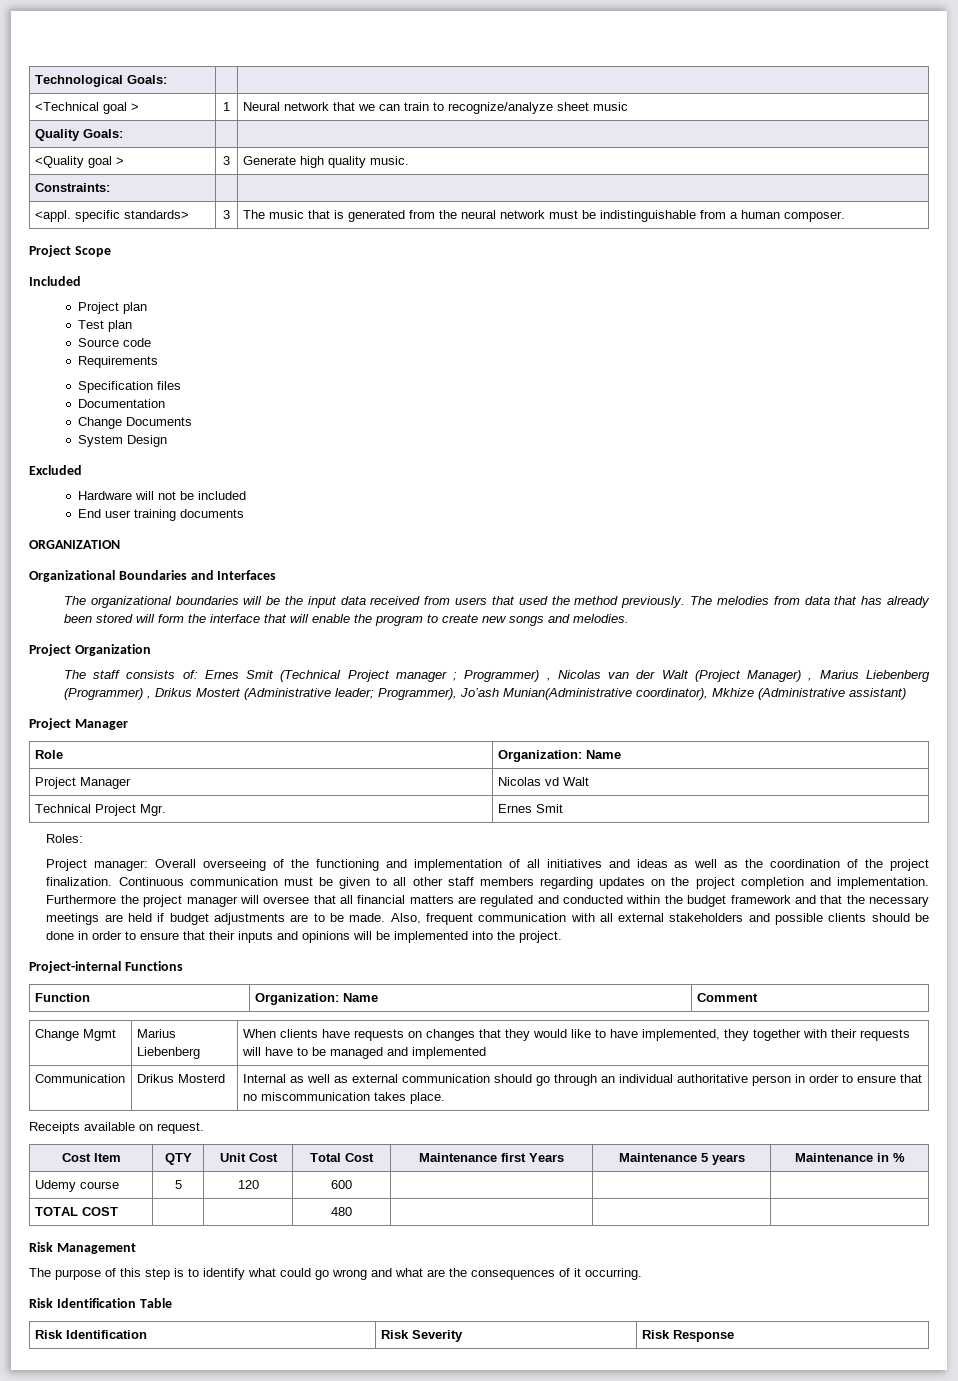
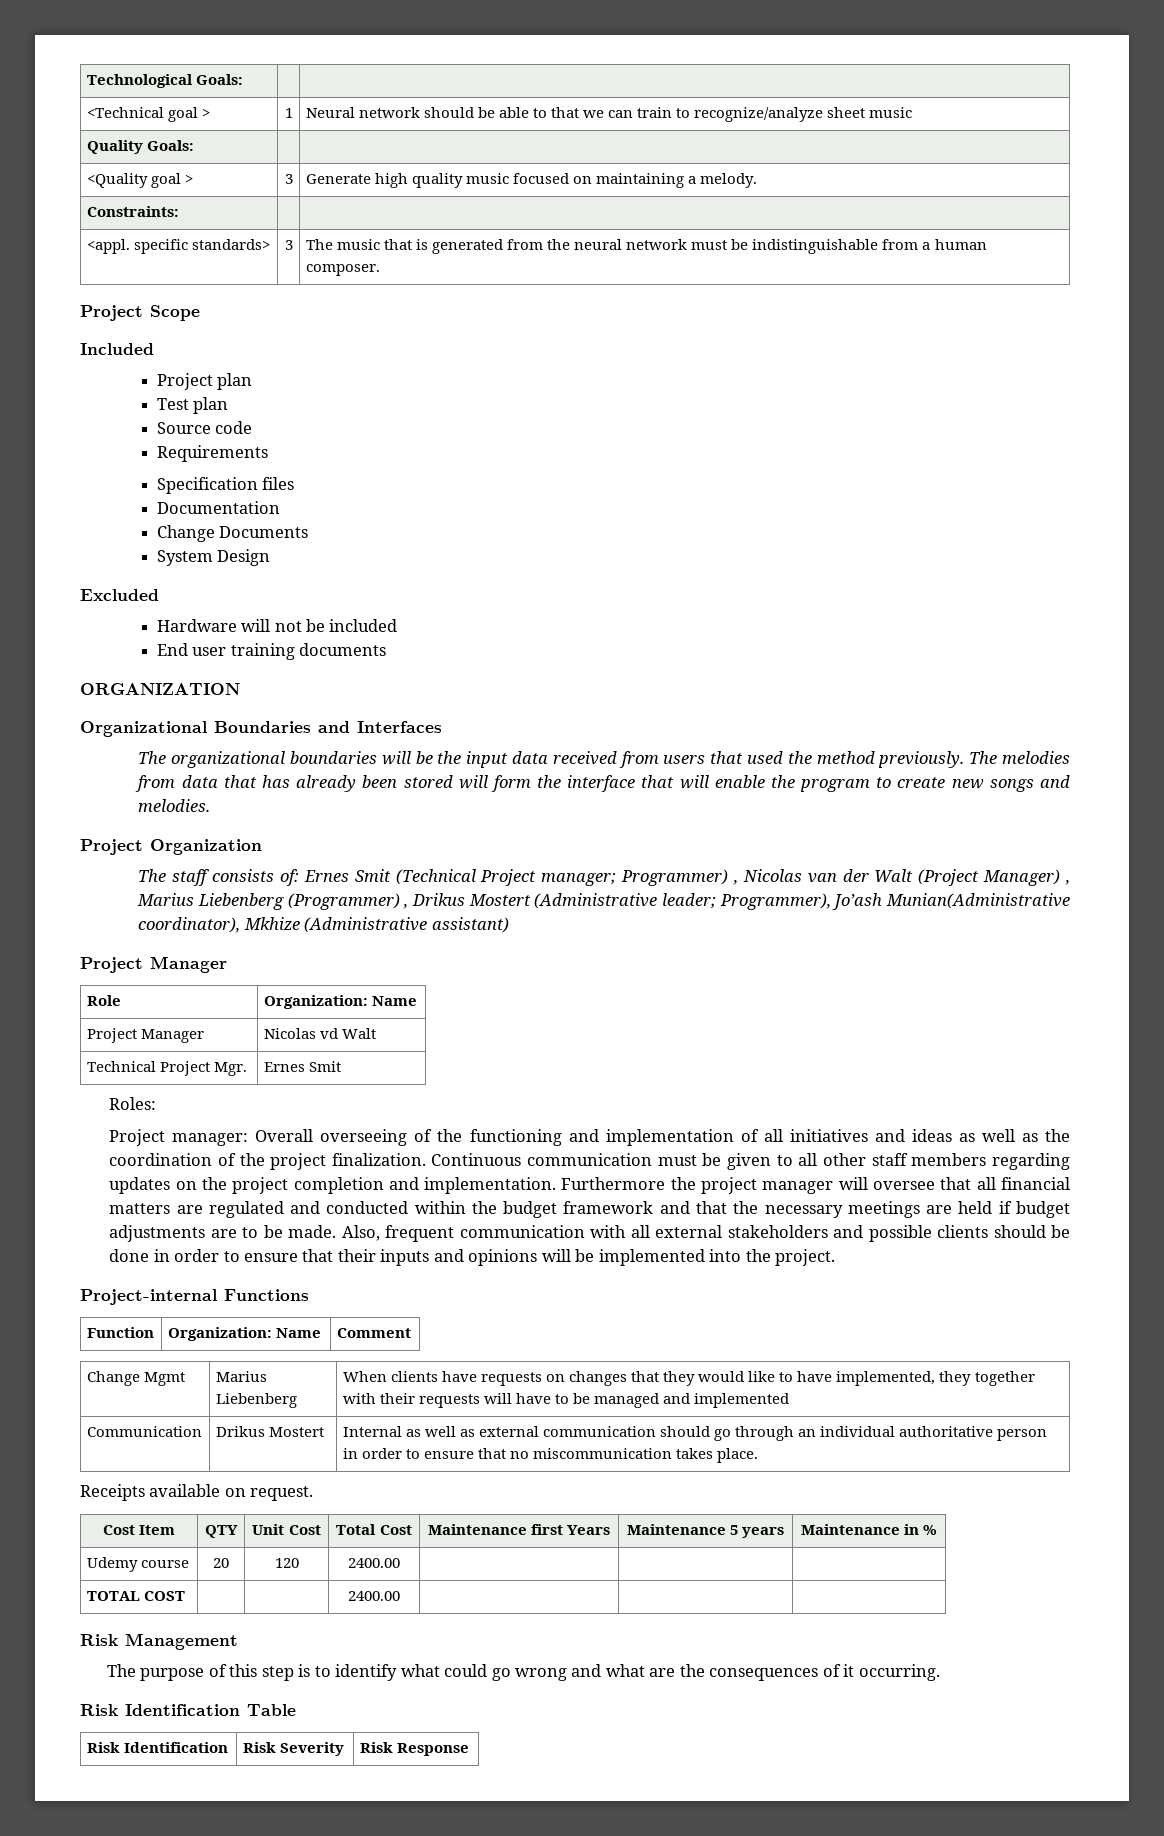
- <Technical goal > | 1 | Neural network that we can train to recognize/analyze sheet music
+ <Technical goal > | 1 | Neural network should be able to that we can train to recognize/analyze sheet music
- <Quality goal > | 3 | Generate high quality music.
+ <Quality goal > | 3 | Generate high quality music focused on maintaining a melody.
- The staff consists of: Ernes Smit (Technical Project manager ; Programmer) , Nicolas van der Walt (Project Manager) , Marius Liebenberg (Programmer) , Drikus Mostert (Administrative leader; Programmer), Jo’ash Munian(Administrative coordinator), Mkhize (Administrative assistant)
+ The staff consists of: Ernes Smit (Technical Project manager; Programmer) , Nicolas van der Walt (Project Manager) , Marius Liebenberg (Programmer) , Drikus Mostert (Administrative leader; Programmer), Jo’ash Munian(Administrative coordinator), Mkhize (Administrative assistant)
- Communication | Drikus Mosterd | Internal as well as external communication should go through an individual authoritative person in order to ensure that no miscommunication takes place.
+ Communication | Drikus Mostert | Internal as well as external communication should go through an individual authoritative person in order to ensure that no miscommunication takes place.
- Udemy course | 5 | 120 | 600 | | |
+ Udemy course | 20 | 120 | 2400.00 | | |
- TOTAL COST | | | 480 | | |
+ TOTAL COST | | | 2400.00 | | |

